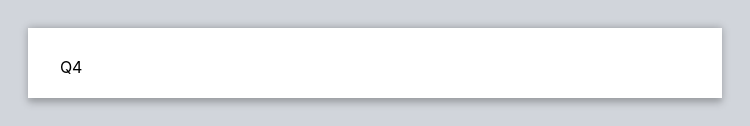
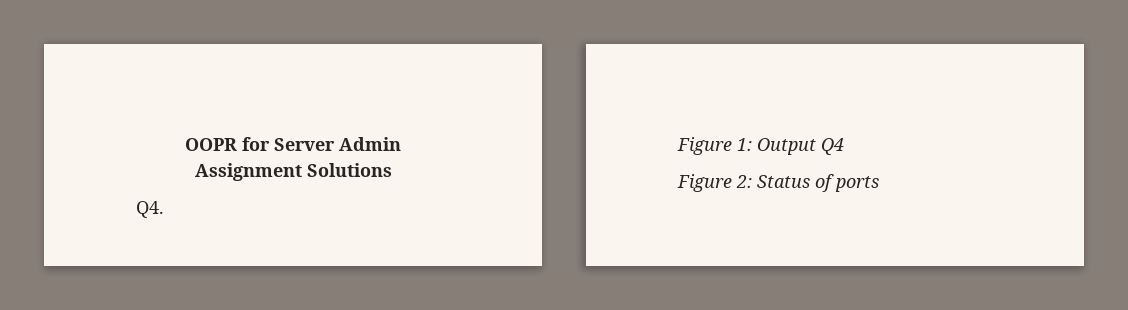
- Q4
+ OOPR for Server Admin Assignment Solutions
+ Q4.
+ Figure 1: Output Q4
+ Figure 2: Status of ports

